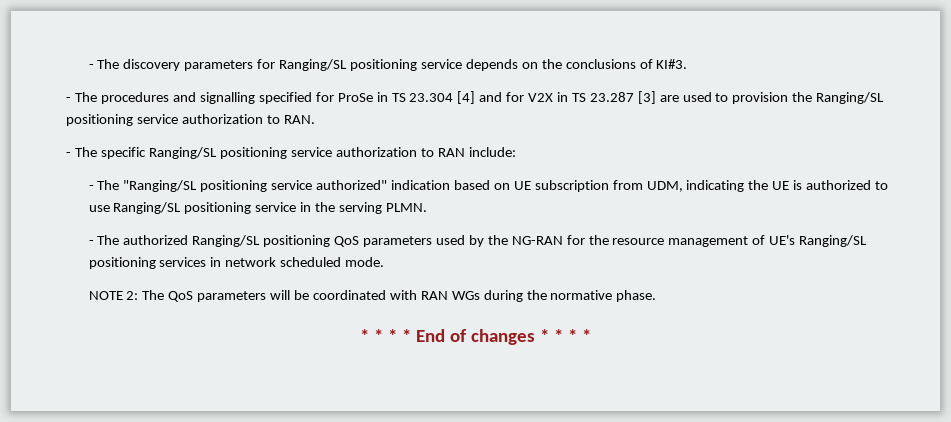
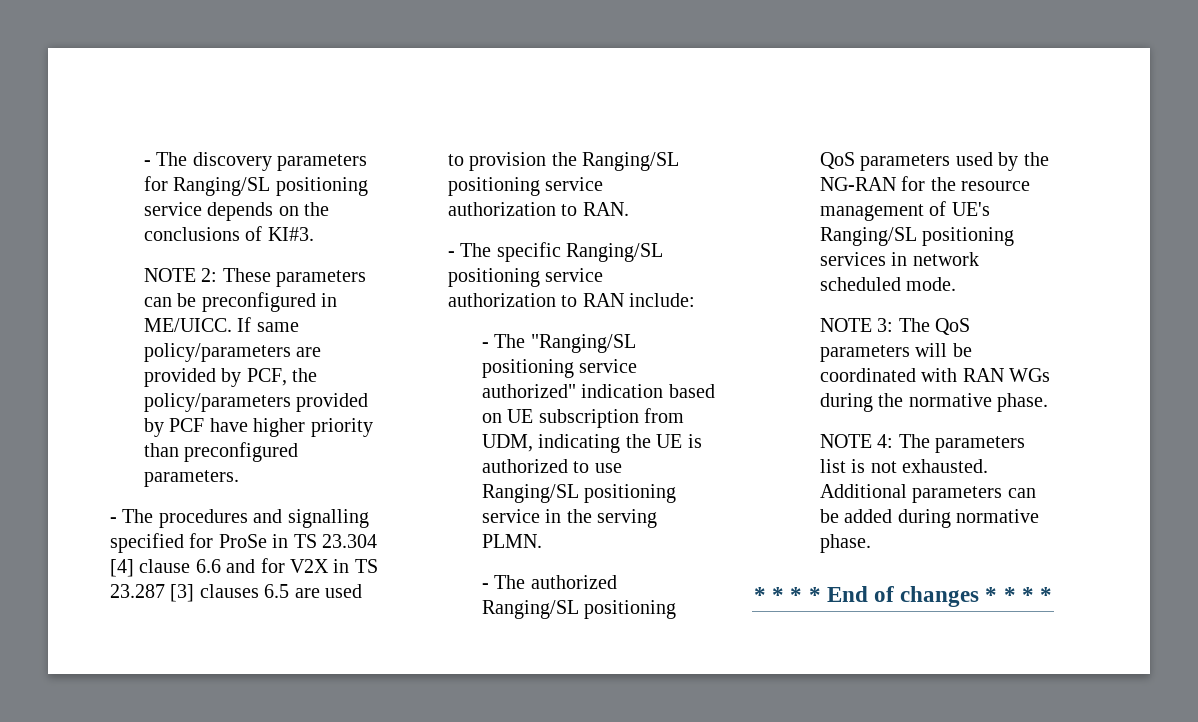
+ NOTE 2: These parameters can be preconfigured in ME/UICC. If same policy/parameters are provided by PCF, the policy/parameters provided by PCF have higher priority than preconfigured parameters.
- - The procedures and signalling specified for ProSe in TS 23.304 [4] and for V2X in TS 23.287 [3] are used to provision the Ranging/SL positioning service authorization to RAN.
+ - The procedures and signalling specified for ProSe in TS 23.304 [4] clause 6.6 and for V2X in TS 23.287 [3] clauses 6.5 are used to provision the Ranging/SL positioning service authorization to RAN.
- NOTE 2: The QoS parameters will be coordinated with RAN WGs during the normative phase.
+ NOTE 3: The QoS parameters will be coordinated with RAN WGs during the normative phase.
+ NOTE 4: The parameters list is not exhausted. Additional parameters can be added during normative phase.

